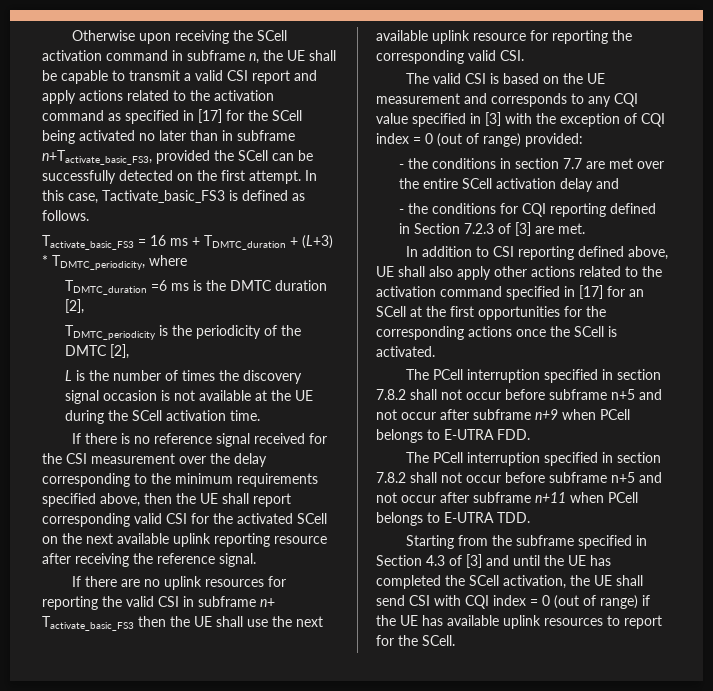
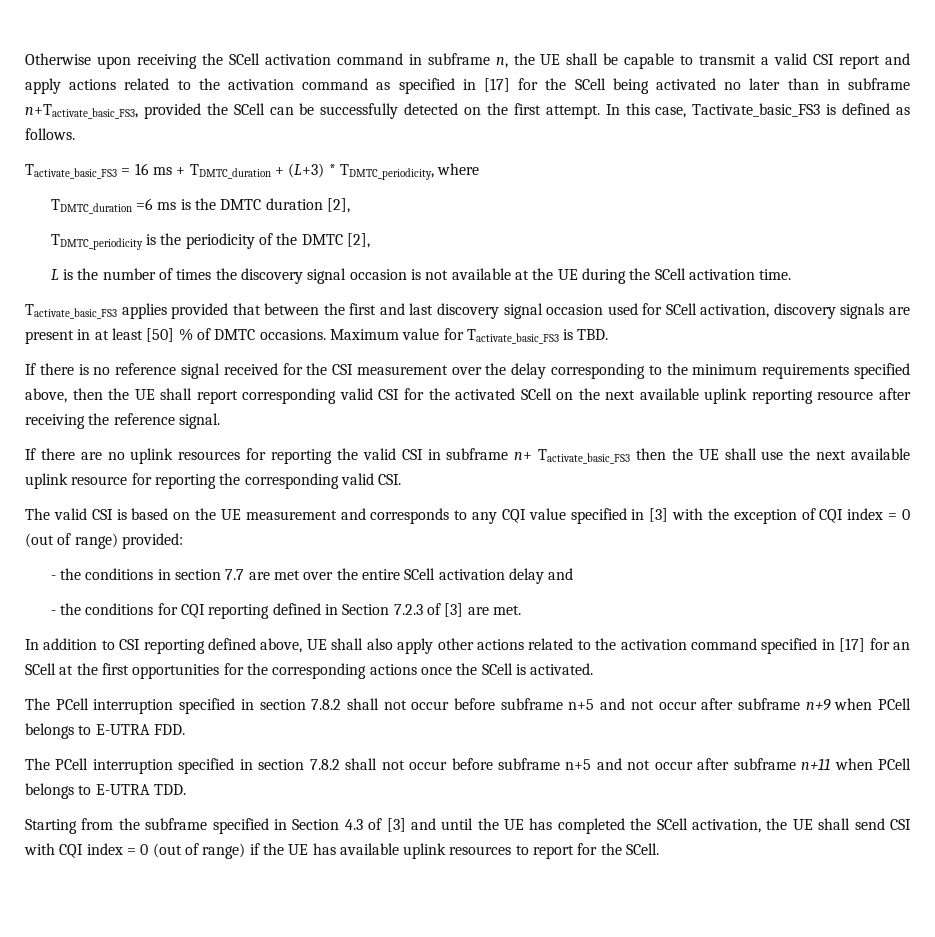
+ Tactivate_basic_FS3 applies provided that between the first and last discovery signal occasion used for SCell activation, discovery signals are present in at least [50] % of DMTC occasions. Maximum value for Tactivate_basic_FS3 is TBD.

